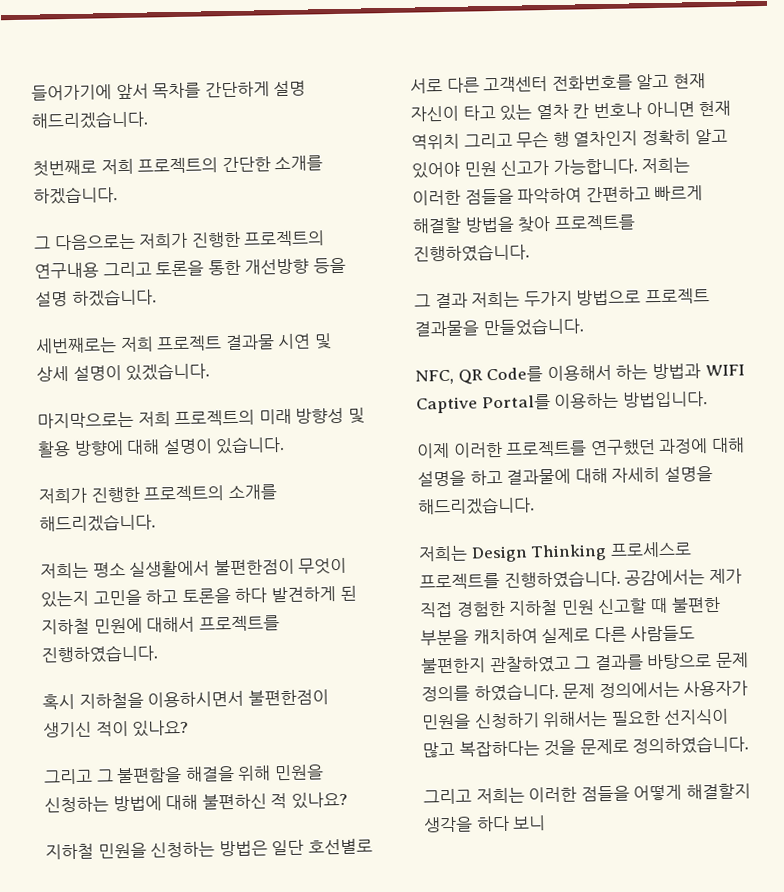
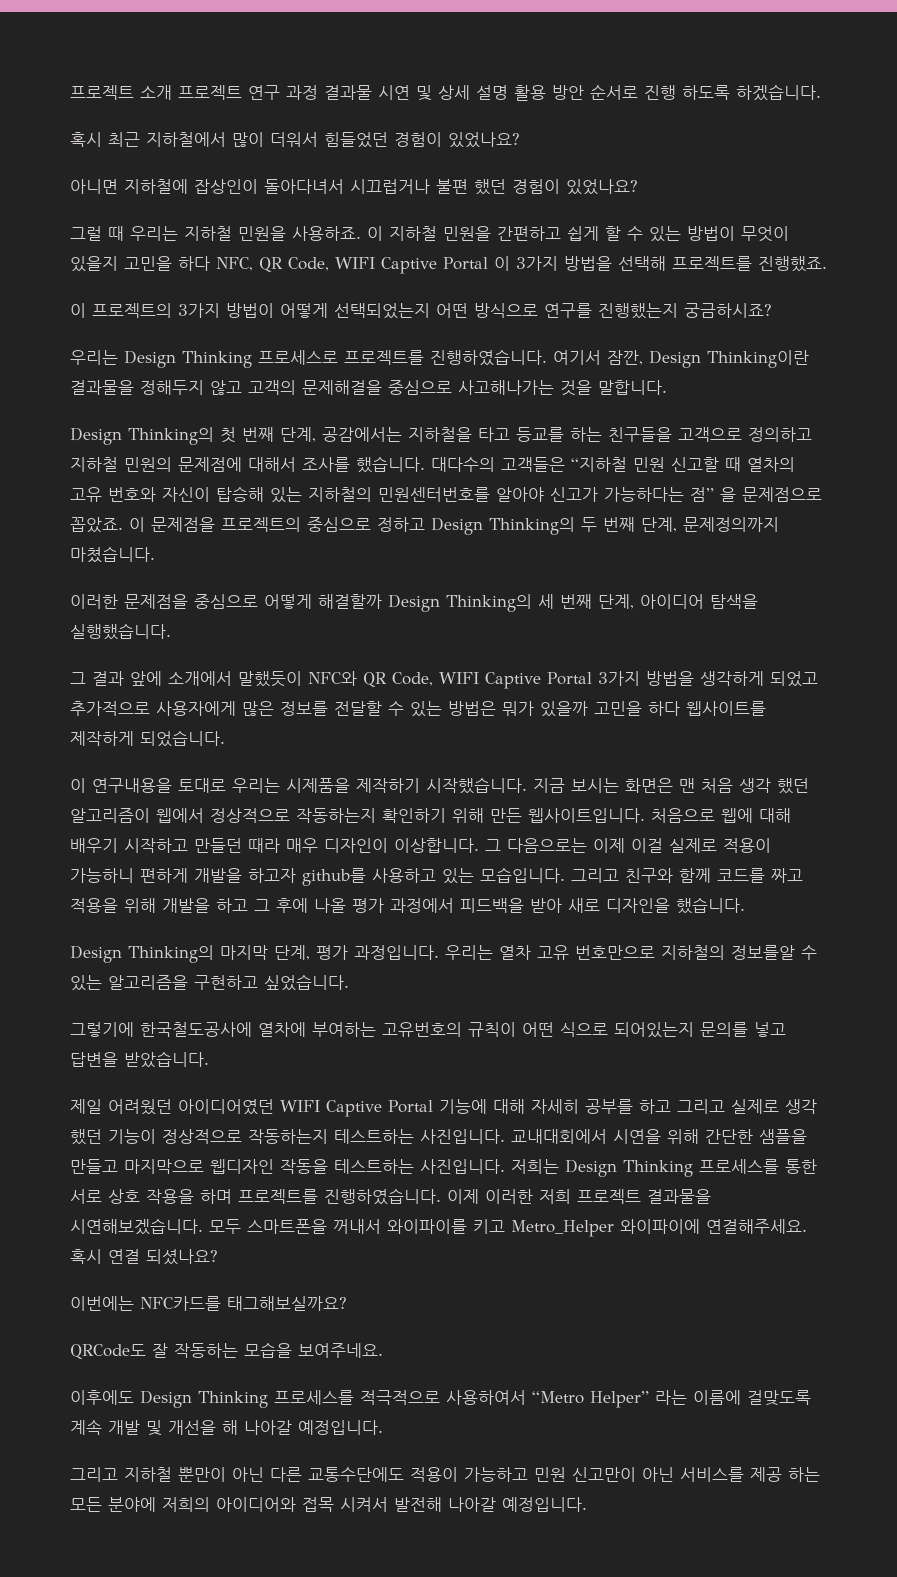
- 들어가기에 앞서 목차를 간단하게 설명 해드리겠습니다.
- 첫번째로 저희 프로젝트의 간단한 소개를 하겠습니다.
- 그 다음으로는 저희가 진행한 프로젝트의 연구내용 그리고 토론을 통한 개선방향 등을 설명 하겠습니다.
- 세번째로는 저희 프로젝트 결과물 시연 및 상세 설명이 있겠습니다.
- 마지막으로는 저희 프로젝트의 미래 방향성 및 활용 방향에 대해 설명이 있습니다.
- 저희가 진행한 프로젝트의 소개를 해드리겠습니다.
- 저희는 평소 실생활에서 불편한점이 무엇이 있는지 고민을 하고 토론을 하다 발견하게 된 지하철 민원에 대해서 프로젝트를 진행하였습니다.
- 혹시 지하철을 이용하시면서 불편한점이 생기신 적이 있나요?
- 그리고 그 불편함을 해결을 위해 민원을 신청하는 방법에 대해 불편하신 적 있나요?
- 지하철 민원을 신청하는 방법은 일단 호선별로 서로 다른 고객센터 전화번호를 알고 현재 자신이 타고 있는 열차 칸 번호나 아니면 현재 역위치 그리고 무슨 행 열차인지 정확히 알고 있어야 민원 신고가 가능합니다. 저희는 이러한 점들을 파악하여 간편하고 빠르게 해결할 방법을 찾아 프로젝트를 진행하였습니다.
- 그 결과 저희는 두가지 방법으로 프로젝트 결과물을 만들었습니다.
- NFC, QR Code를 이용해서 하는 방법과 WIFI Captive Portal를 이용하는 방법입니다.
- 이제 이러한 프로젝트를 연구했던 과정에 대해 설명을 하고 결과물에 대해 자세히 설명을 해드리겠습니다.
- 저희는 Design Thinking 프로세스로 프로젝트를 진행하였습니다.
+ 프로젝트 소개 프로젝트 연구 과정 결과물 시연 및 상세 설명 활용 방안 순서로 진행 하도록 하겠습니다.
+ 혹시 최근 지하철에서 많이 더워서 힘들었던 경험이 있었나요?
+ 아니면 지하철에 잡상인이 돌아다녀서 시끄럽거나 불편 했던 경험이 있었나요?
+ 그럴 때 우리는 지하철 민원을 사용하죠. 이 지하철 민원을 간편하고 쉽게 할 수 있는 방법이 무엇이 있을지 고민을 하다 NFC, QR Code, WIFI Captive Portal 이 3가지 방법을 선택해 프로젝트를 진행했죠.
+ 이 프로젝트의 3가지 방법이 어떻게 선택되었는지 어떤 방식으로 연구를 진행했는지 궁금하시죠?
+ 우리는 Design Thinking 프로세스로 프로젝트를 진행하였습니다.
- 공감에서는 제가 직접 경험한 지하철 민원 신고할 때 불편한 부분을 캐치하여 실제로 다른 사람들도 불편한지 관찰하였고 그 결과를 바탕으로 문제 정의를 하였습니다. 문제 정의에서는 사용자가 민원을 신청하기 위해서는 필요한 선지식이 많고 복잡하다는 것을 문제로 정의하였습니다.
- 그리고 저희는 이러한 점들을 어떻게 해결할지 생각을 하다 보니
+ 여기서 잠깐, Design Thinking이란 결과물을 정해두지 않고 고객의 문제해결을 중심으로 사고해나가는 것을 말합니다.
+ Design Thinking의 첫 번째 단계, 공감에서는 지하철을 타고 등교를 하는 친구들을 고객으로 정의하고 지하철 민원의 문제점에 대해서 조사를 했습니다. 대다수의 고객들은 “지하철 민원 신고할 때 열차의 고유 번호와 자신이 탑승해 있는 지하철의 민원센터번호를 알아야 신고가 가능하다는 점” 을 문제점으로 꼽았죠. 이 문제점을 프로젝트의 중심으로 정하고 Design Thinking의 두 번째 단계, 문제정의까지 마쳤습니다.
+ 이러한 문제점을 중심으로 어떻게 해결할까 Design Thinking의 세 번째 단계, 아이디어 탐색을 실행했습니다.
+ 그 결과 앞에 소개에서 말했듯이 NFC와 QR Code, WIFI Captive Portal 3가지 방법을 생각하게 되었고 추가적으로 사용자에게 많은 정보를 전달할 수 있는 방법은 뭐가 있을까 고민을 하다 웹사이트를 제작하게 되었습니다.
+ 이 연구내용을 토대로 우리는 시제품을 제작하기 시작했습니다. 지금 보시는 화면은 맨 처음 생각 했던 알고리즘이 웹에서 정상적으로 작동하는지 확인하기 위해 만든 웹사이트입니다. 처음으로 웹에 대해 배우기 시작하고 만들던 때라 매우 디자인이 이상합니다. 그 다음으로는 이제 이걸 실제로 적용이 가능하니 편하게 개발을 하고자 github를 사용하고 있는 모습입니다. 그리고 친구와 함께 코드를 짜고 적용을 위해 개발을 하고 그 후에 나올 평가 과정에서 피드백을 받아 새로 디자인을 했습니다.
+ Design Thinking의 마지막 단계, 평가 과정입니다. 우리는 열차 고유 번호만으로 지하철의 정보를알 수 있는 알고리즘을 구현하고 싶었습니다.
+ 그렇기에 한국철도공사에 열차에 부여하는 고유번호의 규칙이 어떤 식으로 되어있는지 문의를 넣고 답변을 받았습니다.
+ 제일 어려웠던 아이디어였던 WIFI Captive Portal 기능에 대해 자세히 공부를 하고 그리고 실제로 생각 했던 기능이 정상적으로 작동하는지 테스트하는 사진입니다. 교내대회에서 시연을 위해 간단한 샘플을 만들고 마지막으로 웹디자인 작동을 테스트하는 사진입니다. 저희는 Design Thinking 프로세스를 통한 서로 상호 작용을 하며 프로젝트를 진행하였습니다. 이제 이러한 저희 프로젝트 결과물을 시연해보겠습니다. 모두 스마트폰을 꺼내서 와이파이를 키고 Metro_Helper 와이파이에 연결해주세요. 혹시 연결 되셨나요?
+ 이번에는 NFC카드를 태그해보실까요?
+ QRCode도 잘 작동하는 모습을 보여주네요.
+ 이후에도 Design Thinking 프로세스를 적극적으로 사용하여서 “Metro Helper” 라는 이름에 걸맞도록 계속 개발 및 개선을 해 나아갈 예정입니다.
+ 그리고 지하철 뿐만이 아닌 다른 교통수단에도 적용이 가능하고 민원 신고만이 아닌 서비스를 제공 하는 모든 분야에 저희의 아이디어와 접목 시켜서 발전해 나아갈 예정입니다.

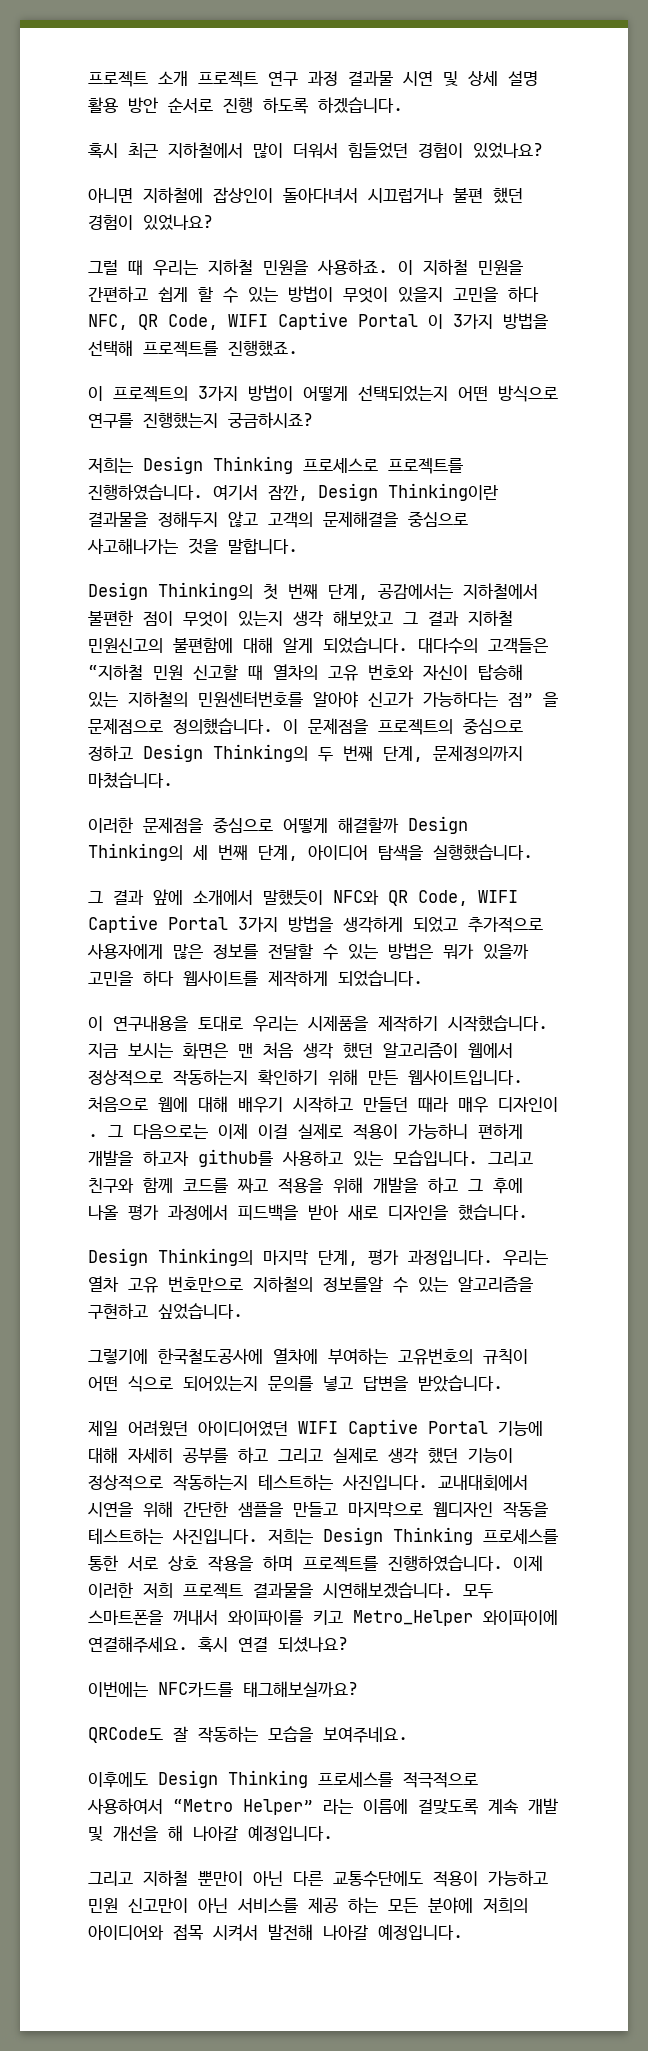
- 우리는 Design Thinking 프로세스로 프로젝트를 진행하였습니다.
+ 저희는 Design Thinking 프로세스로 프로젝트를 진행하였습니다.
- Design Thinking의 첫 번째 단계, 공감에서는 지하철을 타고 등교를 하는 친구들을 고객으로 정의하고 지하철 민원의 문제점에 대해서 조사를 했습니다.
+ Design Thinking의 첫 번째 단계, 공감에서는 지하철에서 불편한 점이 무엇이 있는지 생각 해보았고 그 결과 지하철 민원신고의 불편함에 대해 알게 되었습니다.
- 대다수의 고객들은 “지하철 민원 신고할 때 열차의 고유 번호와 자신이 탑승해 있는 지하철의 민원센터번호를 알아야 신고가 가능하다는 점” 을 문제점으로 꼽았죠.
+ 대다수의 고객들은 “지하철 민원 신고할 때 열차의 고유 번호와 자신이 탑승해 있는 지하철의 민원센터번호를 알아야 신고가 가능하다는 점” 을 문제점으로 정의했습니다.
- 처음으로 웹에 대해 배우기 시작하고 만들던 때라 매우 디자인이 이상합니다.
+ 처음으로 웹에 대해 배우기 시작하고 만들던 때라 매우 디자인이 .

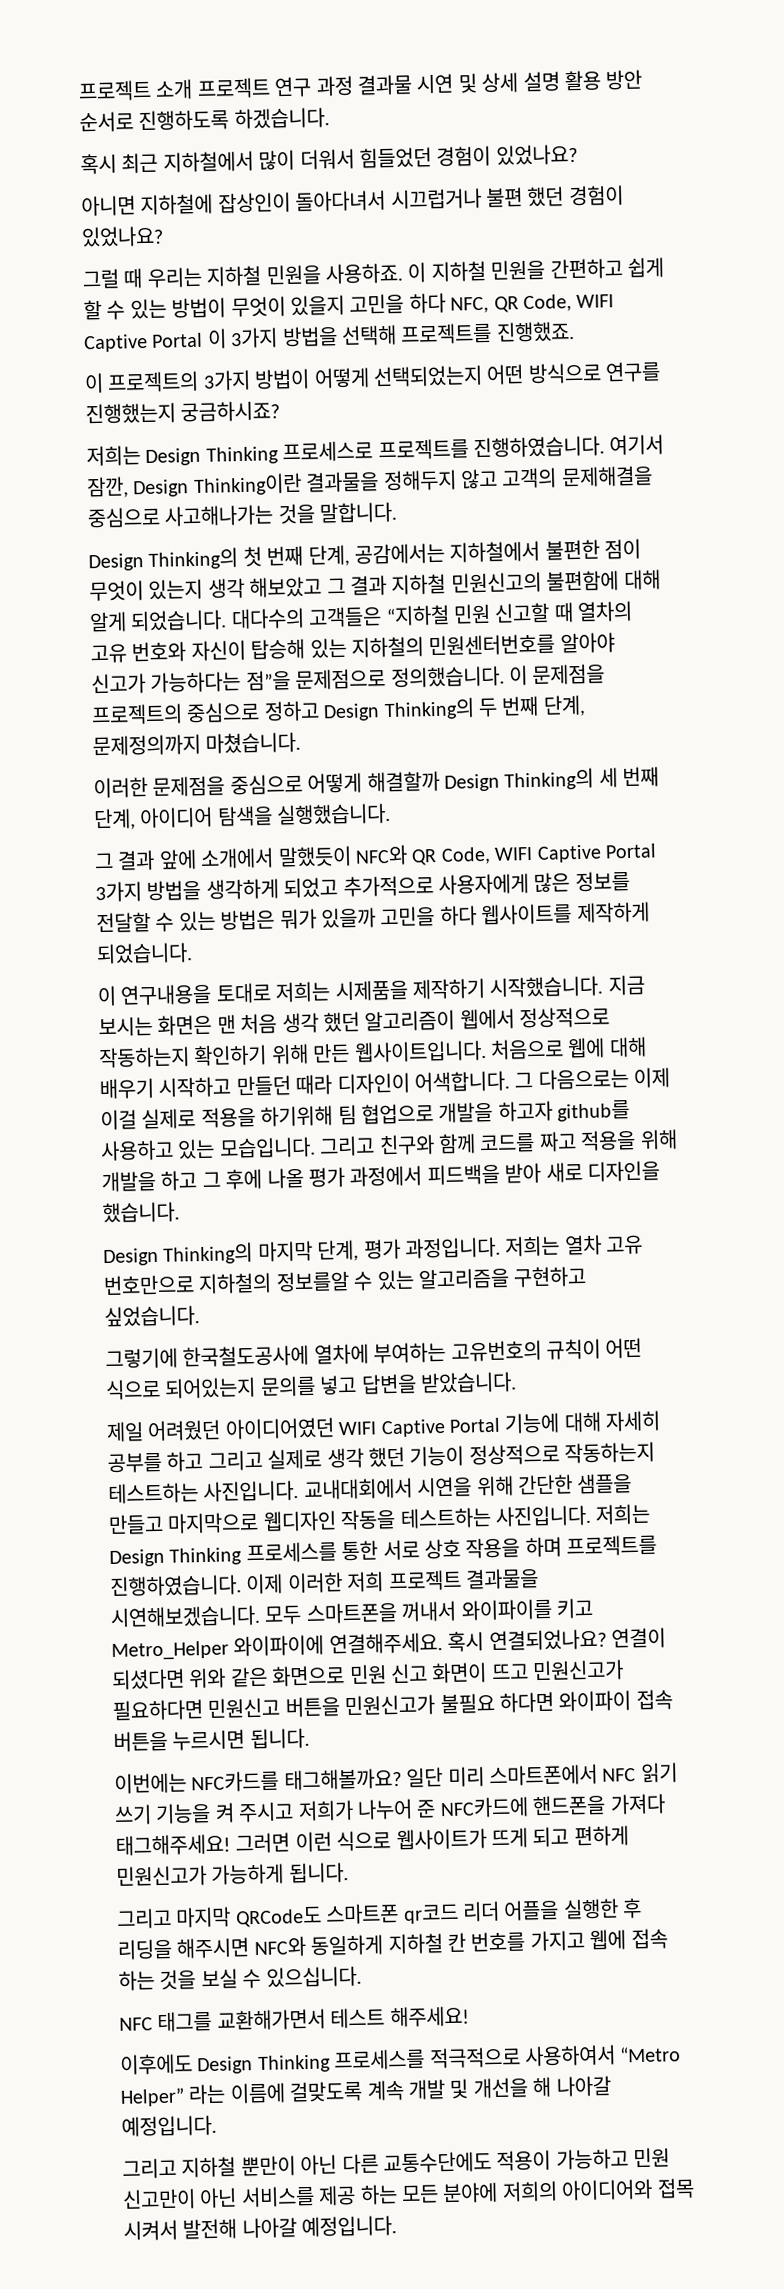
- 프로젝트 소개 프로젝트 연구 과정 결과물 시연 및 상세 설명 활용 방안 순서로 진행 하도록 하겠습니다.
+ 프로젝트 소개 프로젝트 연구 과정 결과물 시연 및 상세 설명 활용 방안 순서로 진행하도록 하겠습니다.
- 대다수의 고객들은 “지하철 민원 신고할 때 열차의 고유 번호와 자신이 탑승해 있는 지하철의 민원센터번호를 알아야 신고가 가능하다는 점” 을 문제점으로 정의했습니다.
+ 대다수의 고객들은 “지하철 민원 신고할 때 열차의 고유 번호와 자신이 탑승해 있는 지하철의 민원센터번호를 알아야 신고가 가능하다는 점”을 문제점으로 정의했습니다.
- 이 연구내용을 토대로 우리는 시제품을 제작하기 시작했습니다.
+ 이 연구내용을 토대로 저희는 시제품을 제작하기 시작했습니다.
- 처음으로 웹에 대해 배우기 시작하고 만들던 때라 매우 디자인이 .
+ 처음으로 웹에 대해 배우기 시작하고 만들던 때라 디자인이 어색합니다.
- 그 다음으로는 이제 이걸 실제로 적용이 가능하니 편하게 개발을 하고자 github를 사용하고 있는 모습입니다.
+ 그 다음으로는 이제 이걸 실제로 적용을 하기위해 팀 협업으로 개발을 하고자 github를 사용하고 있는 모습입니다.
- 우리는 열차 고유 번호만으로 지하철의 정보를알 수 있는 알고리즘을 구현하고 싶었습니다.
+ 저희는 열차 고유 번호만으로 지하철의 정보를알 수 있는 알고리즘을 구현하고 싶었습니다.
- 혹시 연결 되셨나요?
- 이번에는 NFC카드를 태그해보실까요?
- QRCode도 잘 작동하는 모습을 보여주네요.
+ 혹시 연결되었나요? 연결이 되셨다면 위와 같은 화면으로 민원 신고 화면이 뜨고 민원신고가 필요하다면 민원신고 버튼을 민원신고가 불필요 하다면 와이파이 접속 버튼을 누르시면 됩니다.
+ 이번에는 NFC카드를 태그해볼까요? 일단 미리 스마트폰에서 NFC 읽기 쓰기 기능을 켜 주시고 저희가 나누어 준 NFC카드에 핸드폰을 가져다 태그해주세요! 그러면 이런 식으로 웹사이트가 뜨게 되고 편하게 민원신고가 가능하게 됩니다.
+ 그리고 마지막 QRCode도 스마트폰 qr코드 리더 어플을 실행한 후 리딩을 해주시면 NFC와 동일하게 지하철 칸 번호를 가지고 웹에 접속 하는 것을 보실 수 있으십니다.
+ NFC 태그를 교환해가면서 테스트 해주세요!

